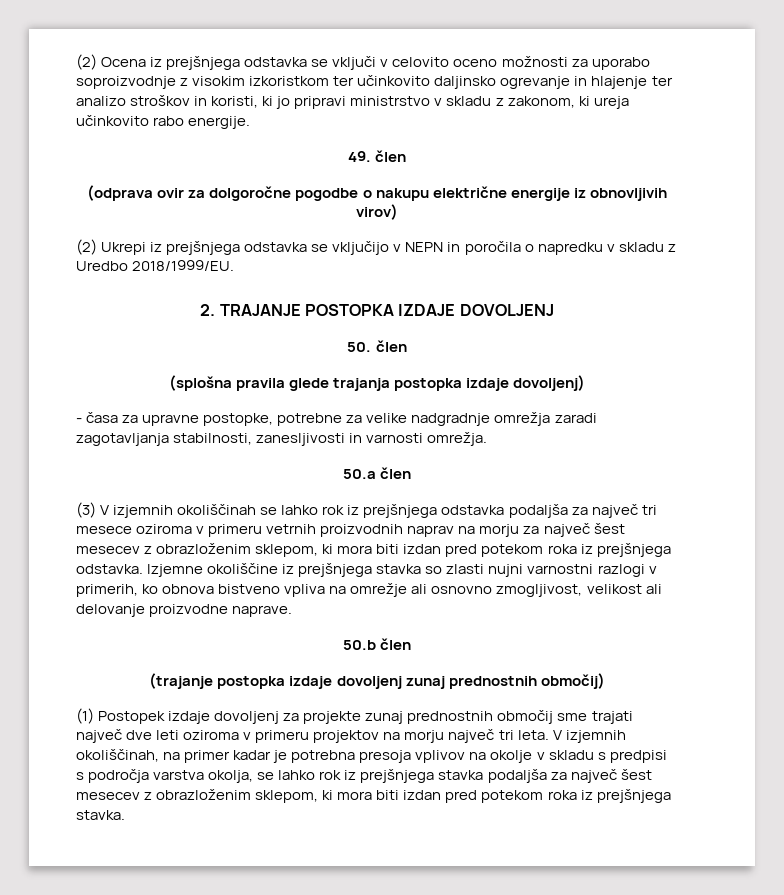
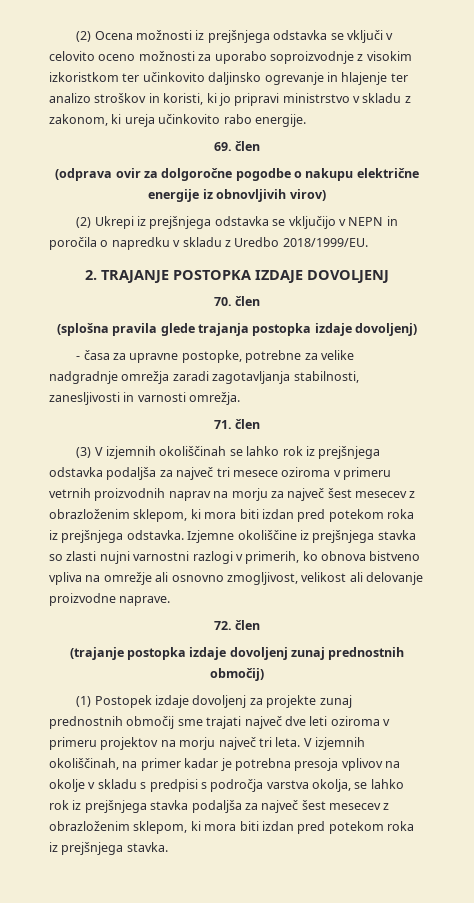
- (2) Ocena iz prejšnjega odstavka se vključi v celovito oceno možnosti za uporabo soproizvodnje z visokim izkoristkom ter učinkovito daljinsko ogrevanje in hlajenje ter analizo stroškov in koristi, ki jo pripravi ministrstvo v skladu z zakonom, ki ureja učinkovito rabo energije.
+ (2) Ocena možnosti iz prejšnjega odstavka se vključi v celovito oceno možnosti za uporabo soproizvodnje z visokim izkoristkom ter učinkovito daljinsko ogrevanje in hlajenje ter analizo stroškov in koristi, ki jo pripravi ministrstvo v skladu z zakonom, ki ureja učinkovito rabo energije.
- 49. člen
+ 69. člen
- 50. člen
+ 70. člen
- 50.a člen
+ 71. člen
- 50.b člen
+ 72. člen

